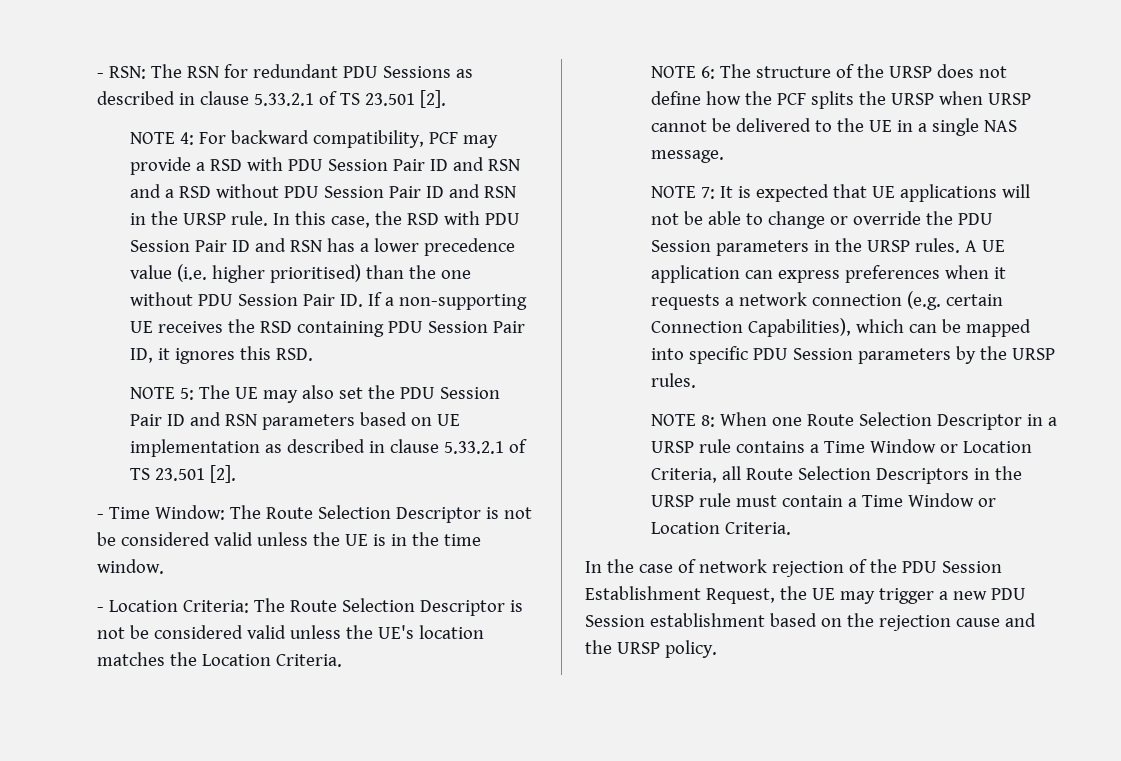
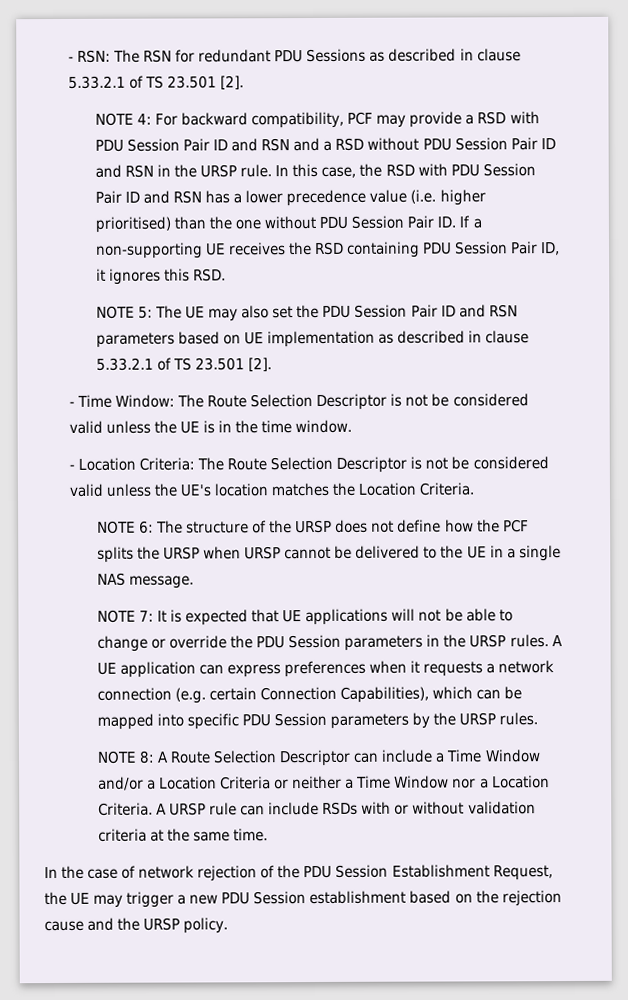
- NOTE 8: When one Route Selection Descriptor in a URSP rule contains a Time Window or Location Criteria, all Route Selection Descriptors in the URSP rule must contain a Time Window or Location Criteria.
+ NOTE 8: A Route Selection Descriptor can include a Time Window and/or a Location Criteria or neither a Time Window nor a Location Criteria. A URSP rule can include RSDs with or without validation criteria at the same time.

